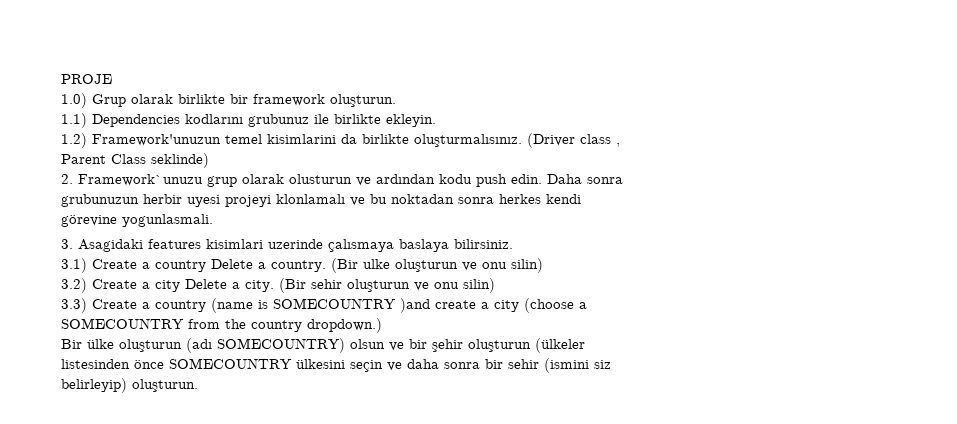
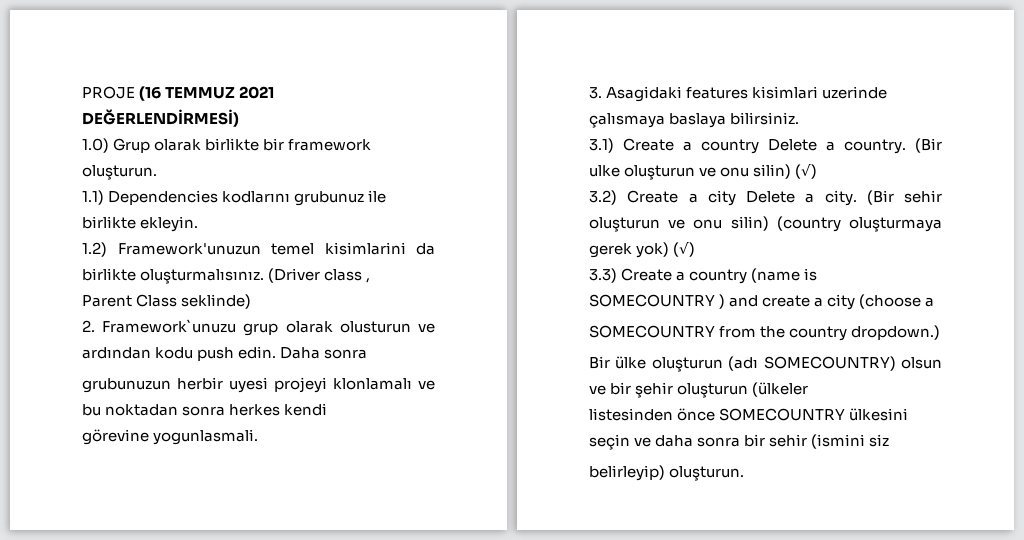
- PROJE
+ PROJE (16 TEMMUZ 2021 DEĞERLENDİRMESİ)
- (Bir ulke oluşturun ve onu silin)
+ (Bir ulke oluşturun ve onu silin) (√)
- (Bir sehir oluşturun ve onu silin)
+ (Bir sehir oluşturun ve onu silin) (country oluşturmaya gerek yok) (√)
- 3.3) Create a country (name is SOMECOUNTRY )and create a city (choose a
+ 3.3) Create a country (name is SOMECOUNTRY ) and create a city (choose a

